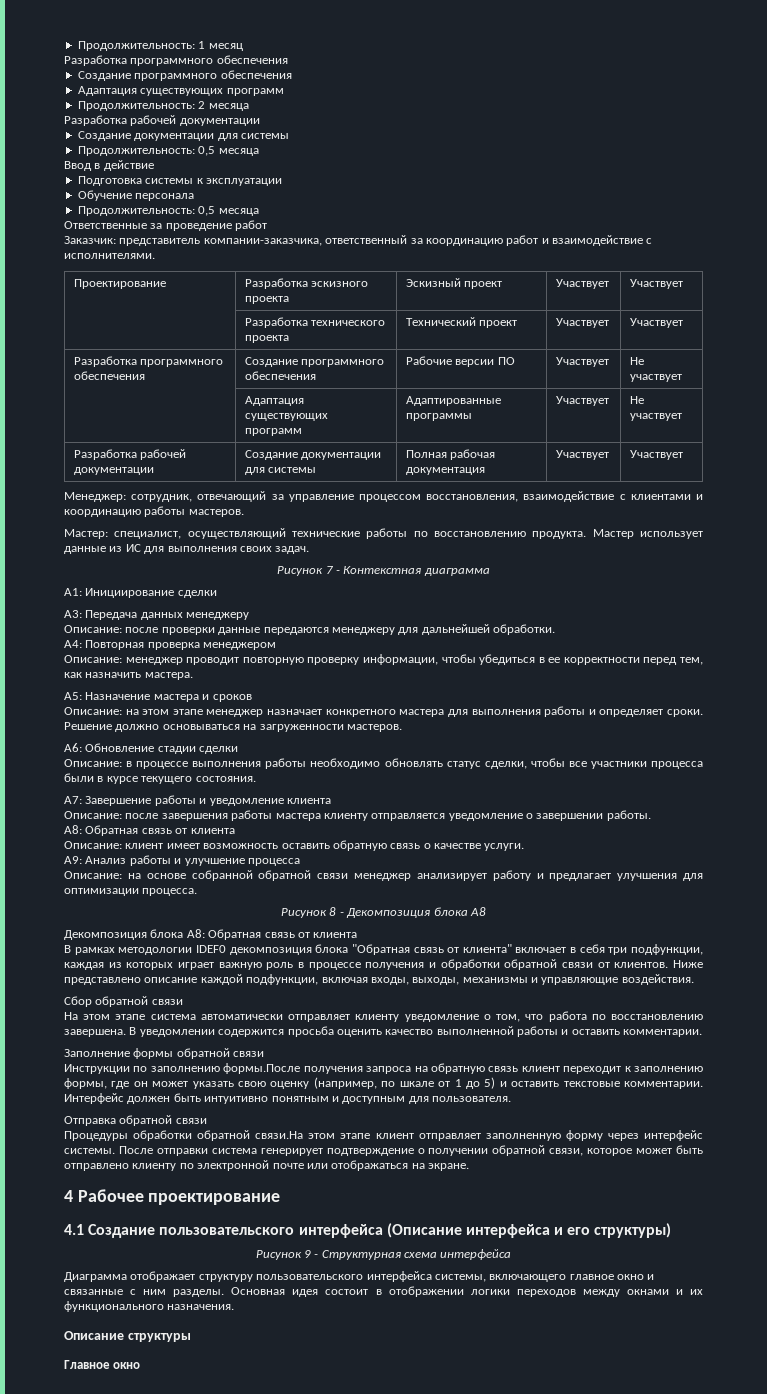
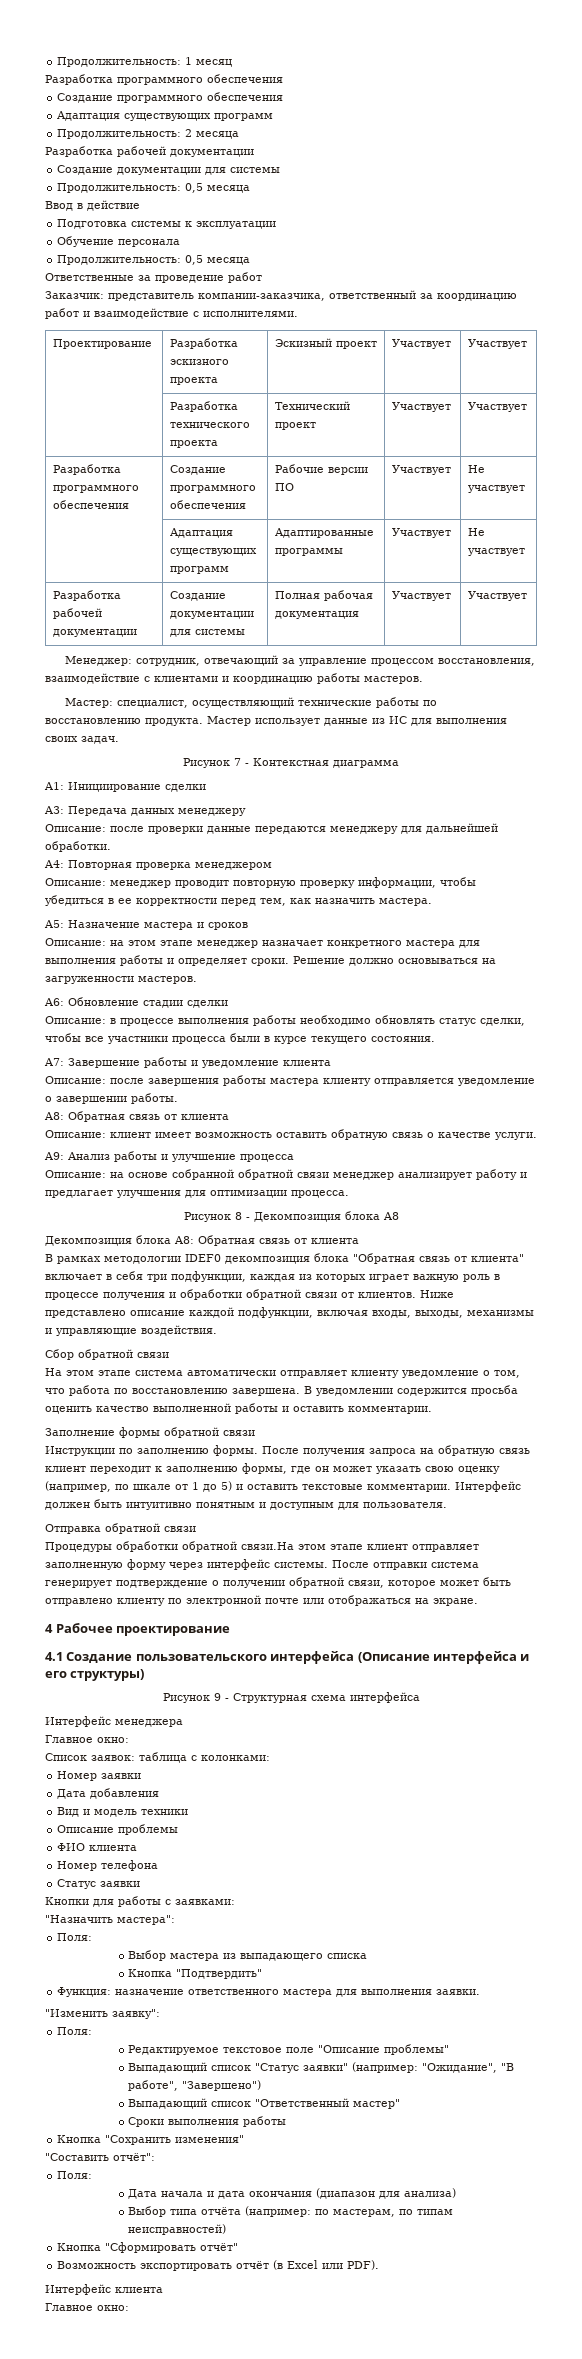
- Инструкции по заполнению формы.После получения запроса на обратную связь клиент переходит к заполнению формы, где он может указать свою оценку (например, по шкале от 1 до 5) и оставить текстовые комментарии.
+ Инструкции по заполнению формы. После получения запроса на обратную связь клиент переходит к заполнению формы, где он может указать свою оценку (например, по шкале от 1 до 5) и оставить текстовые комментарии.
- Диаграмма отображает структуру пользовательского интерфейса системы, включающего главное окно и связанные с ним разделы. Основная идея состоит в отображении логики переходов между окнами и их функционального назначения.
- Описание структуры
- Главное окно
+ Интерфейс менеджера
+ Главное окно:
+ Список заявок: таблица с колонками:
+ Номер заявки
+ Дата добавления
+ Вид и модель техники
+ Описание проблемы
+ ФИО клиента
+ Номер телефона
+ Статус заявки
+ Кнопки для работы с заявками:
+ "Назначить мастера":
+ Поля:
+ Выбор мастера из выпадающего списка
+ Кнопка "Подтвердить"
+ Функция: назначение ответственного мастера для выполнения заявки.
+ "Изменить заявку":
+ Поля:
+ Редактируемое текстовое поле "Описание проблемы"
+ Выпадающий список "Статус заявки" (например: "Ожидание", "В работе", "Завершено")
+ Выпадающий список "Ответственный мастер"
+ Сроки выполнения работы
+ Кнопка "Сохранить изменения"
+ "Составить отчёт":
+ Поля:
+ Дата начала и дата окончания (диапазон для анализа)
+ Выбор типа отчёта (например: по мастерам, по типам неисправностей)
+ Кнопка "Сформировать отчёт"
+ Возможность экспортировать отчёт (в Excel или PDF).
+ Интерфейс клиента
+ Главное окно:

